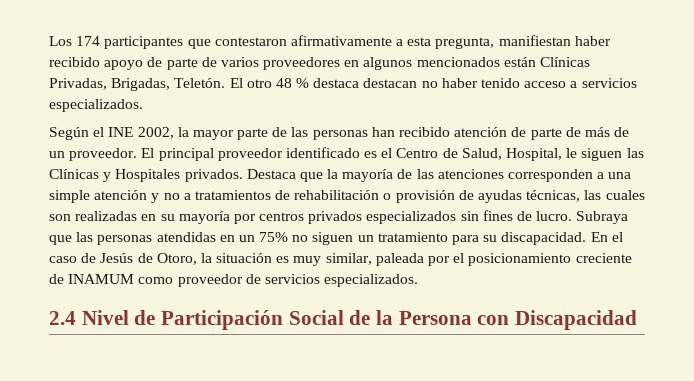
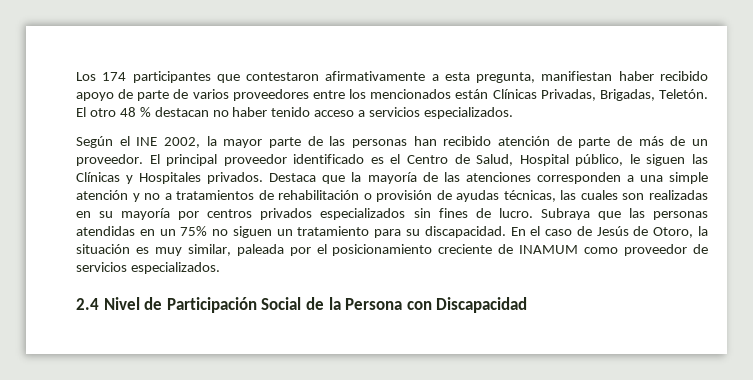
- Los 174 participantes que contestaron afirmativamente a esta pregunta, manifiestan haber recibido apoyo de parte de varios proveedores en algunos mencionados están Clínicas Privadas, Brigadas, Teletón.
+ Los 174 participantes que contestaron afirmativamente a esta pregunta, manifiestan haber recibido apoyo de parte de varios proveedores entre los mencionados están Clínicas Privadas, Brigadas, Teletón.
- El otro 48 % destaca destacan no haber tenido acceso a servicios especializados.
+ El otro 48 % destacan no haber tenido acceso a servicios especializados.
- El principal proveedor identificado es el Centro de Salud, Hospital, le siguen las Clínicas y Hospitales privados.
+ El principal proveedor identificado es el Centro de Salud, Hospital público, le siguen las Clínicas y Hospitales privados.

